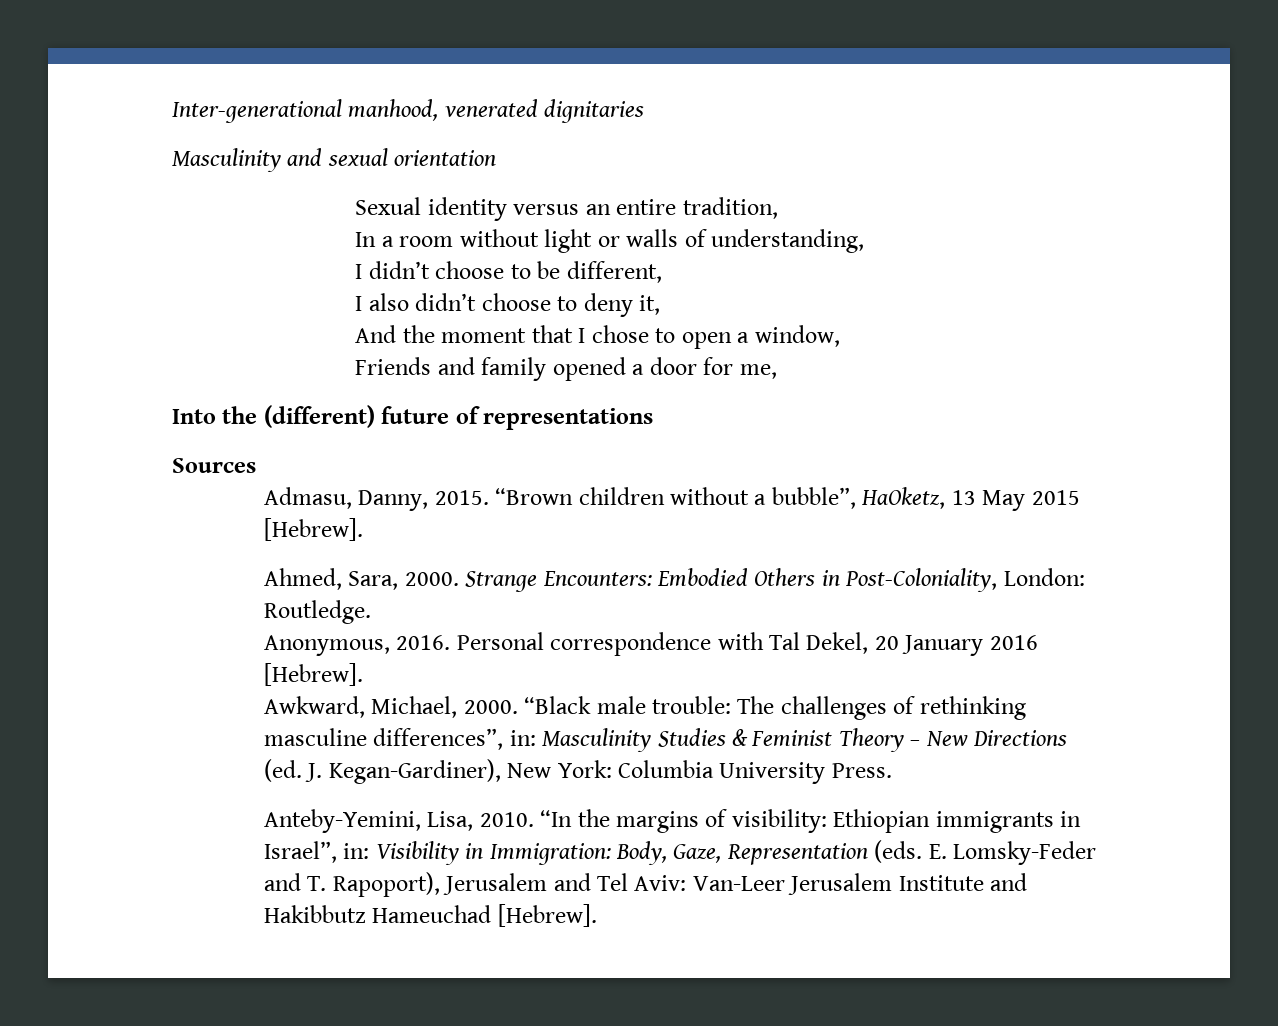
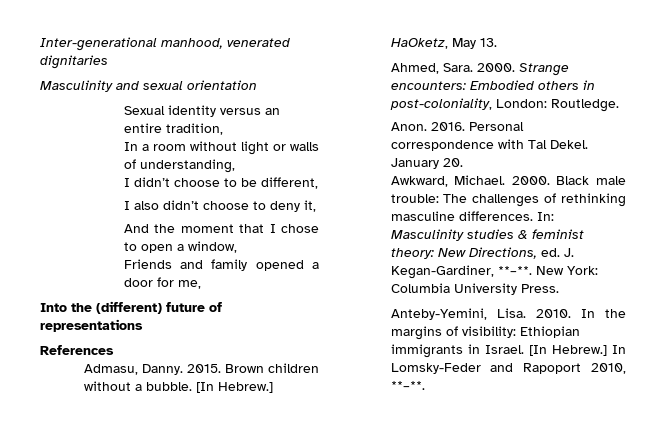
- Sources
+ References
- Admasu, Danny, 2015. “Brown children without a bubble”, HaOketz, 13 May 2015 [Hebrew].
+ Admasu, Danny. 2015. Brown children without a bubble. [In Hebrew.] HaOketz, May 13.
- Ahmed, Sara, 2000.
+ Ahmed, Sara. 2000.
- Strange Encounters: Embodied Others in Post-Coloniality, London: Routledge.
+ Strange encounters: Embodied others in post-coloniality, London: Routledge.
- Anonymous, 2016.
+ Anon. 2016.
- Personal correspondence with Tal Dekel, 20 January 2016 [Hebrew].
- Awkward, Michael, 2000. “Black male trouble: The challenges of rethinking masculine differences”, in: Masculinity Studies & Feminist Theory – New Directions (ed. J. Kegan-Gardiner), New York: Columbia University Press.
+ Personal correspondence with Tal Dekel. January 20.
+ Awkward, Michael. 2000. Black male trouble: The challenges of rethinking masculine differences. In: Masculinity studies & feminist theory: New Directions, ed. J. Kegan-Gardiner, **–**. New York: Columbia University Press.
- Anteby-Yemini, Lisa, 2010. “In the margins of visibility: Ethiopian immigrants in Israel”, in: Visibility in Immigration: Body, Gaze, Representation (eds. E. Lomsky-Feder and T. Rapoport), Jerusalem and Tel Aviv: Van-Leer Jerusalem Institute and Hakibbutz Hameuchad [Hebrew].
+ Anteby-Yemini, Lisa. 2010. In the margins of visibility: Ethiopian immigrants in Israel. [In Hebrew.] In Lomsky-Feder and Rapoport 2010, **–**.

